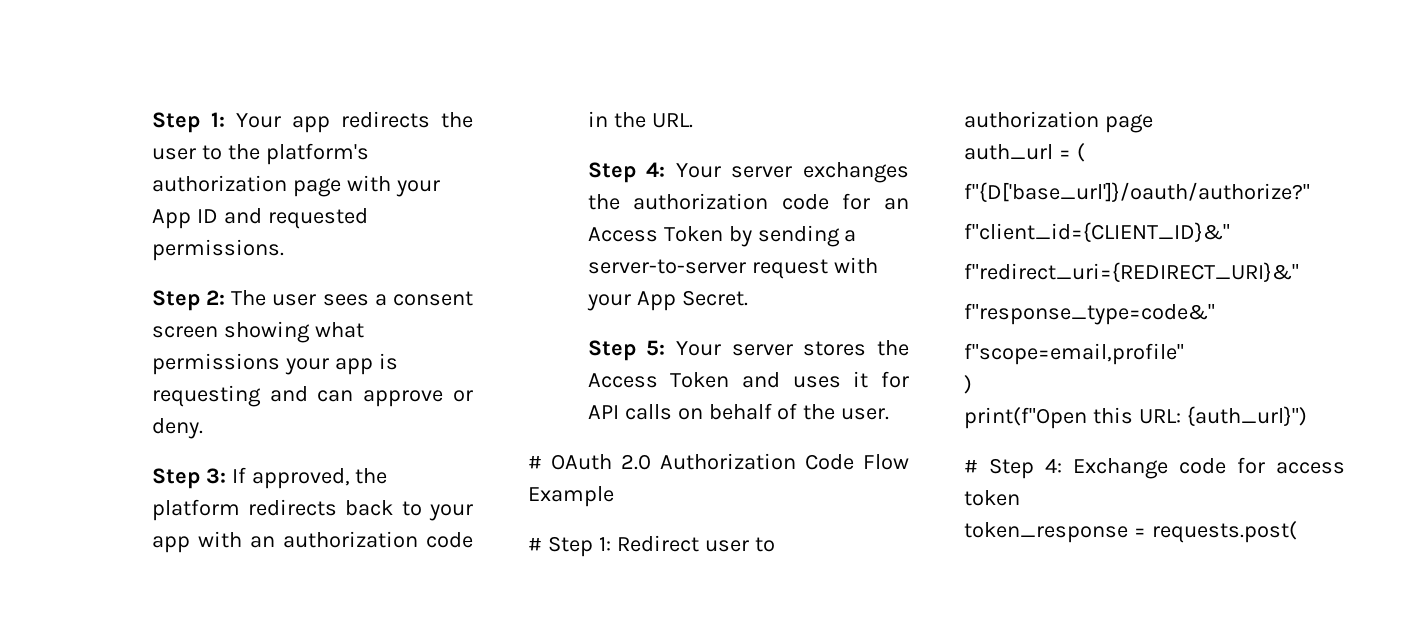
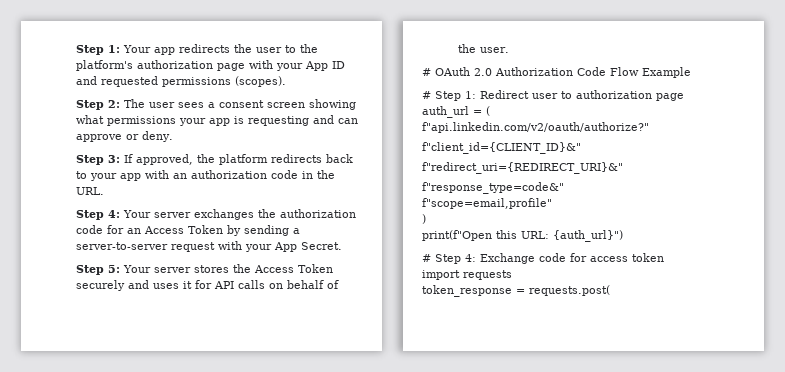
- Step 1: Your app redirects the user to the platform's authorization page with your App ID and requested permissions.
+ Step 1: Your app redirects the user to the platform's authorization page with your App ID and requested permissions (scopes).
- Step 5: Your server stores the Access Token and uses it for API calls on behalf of the user.
+ Step 5: Your server stores the Access Token securely and uses it for API calls on behalf of the user.
- f"{D['base_url']}/oauth/authorize?"
+ f"api.linkedin.com/v2/oauth/authorize?"
+ import requests

